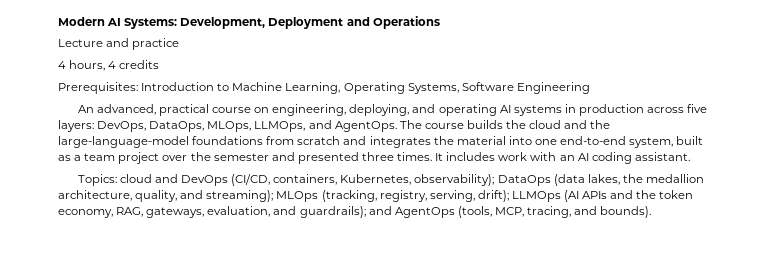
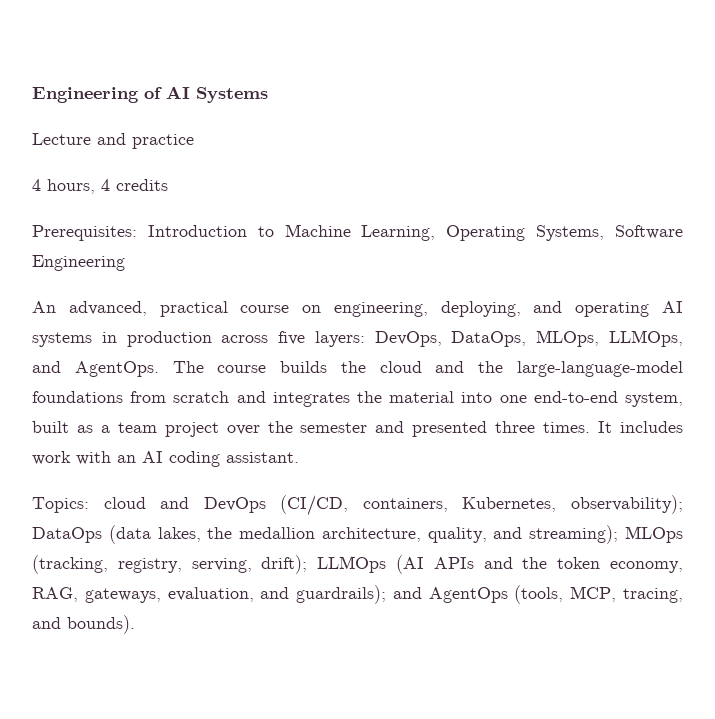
- Modern AI Systems: Development, Deployment and Operations
+ Engineering of AI Systems

